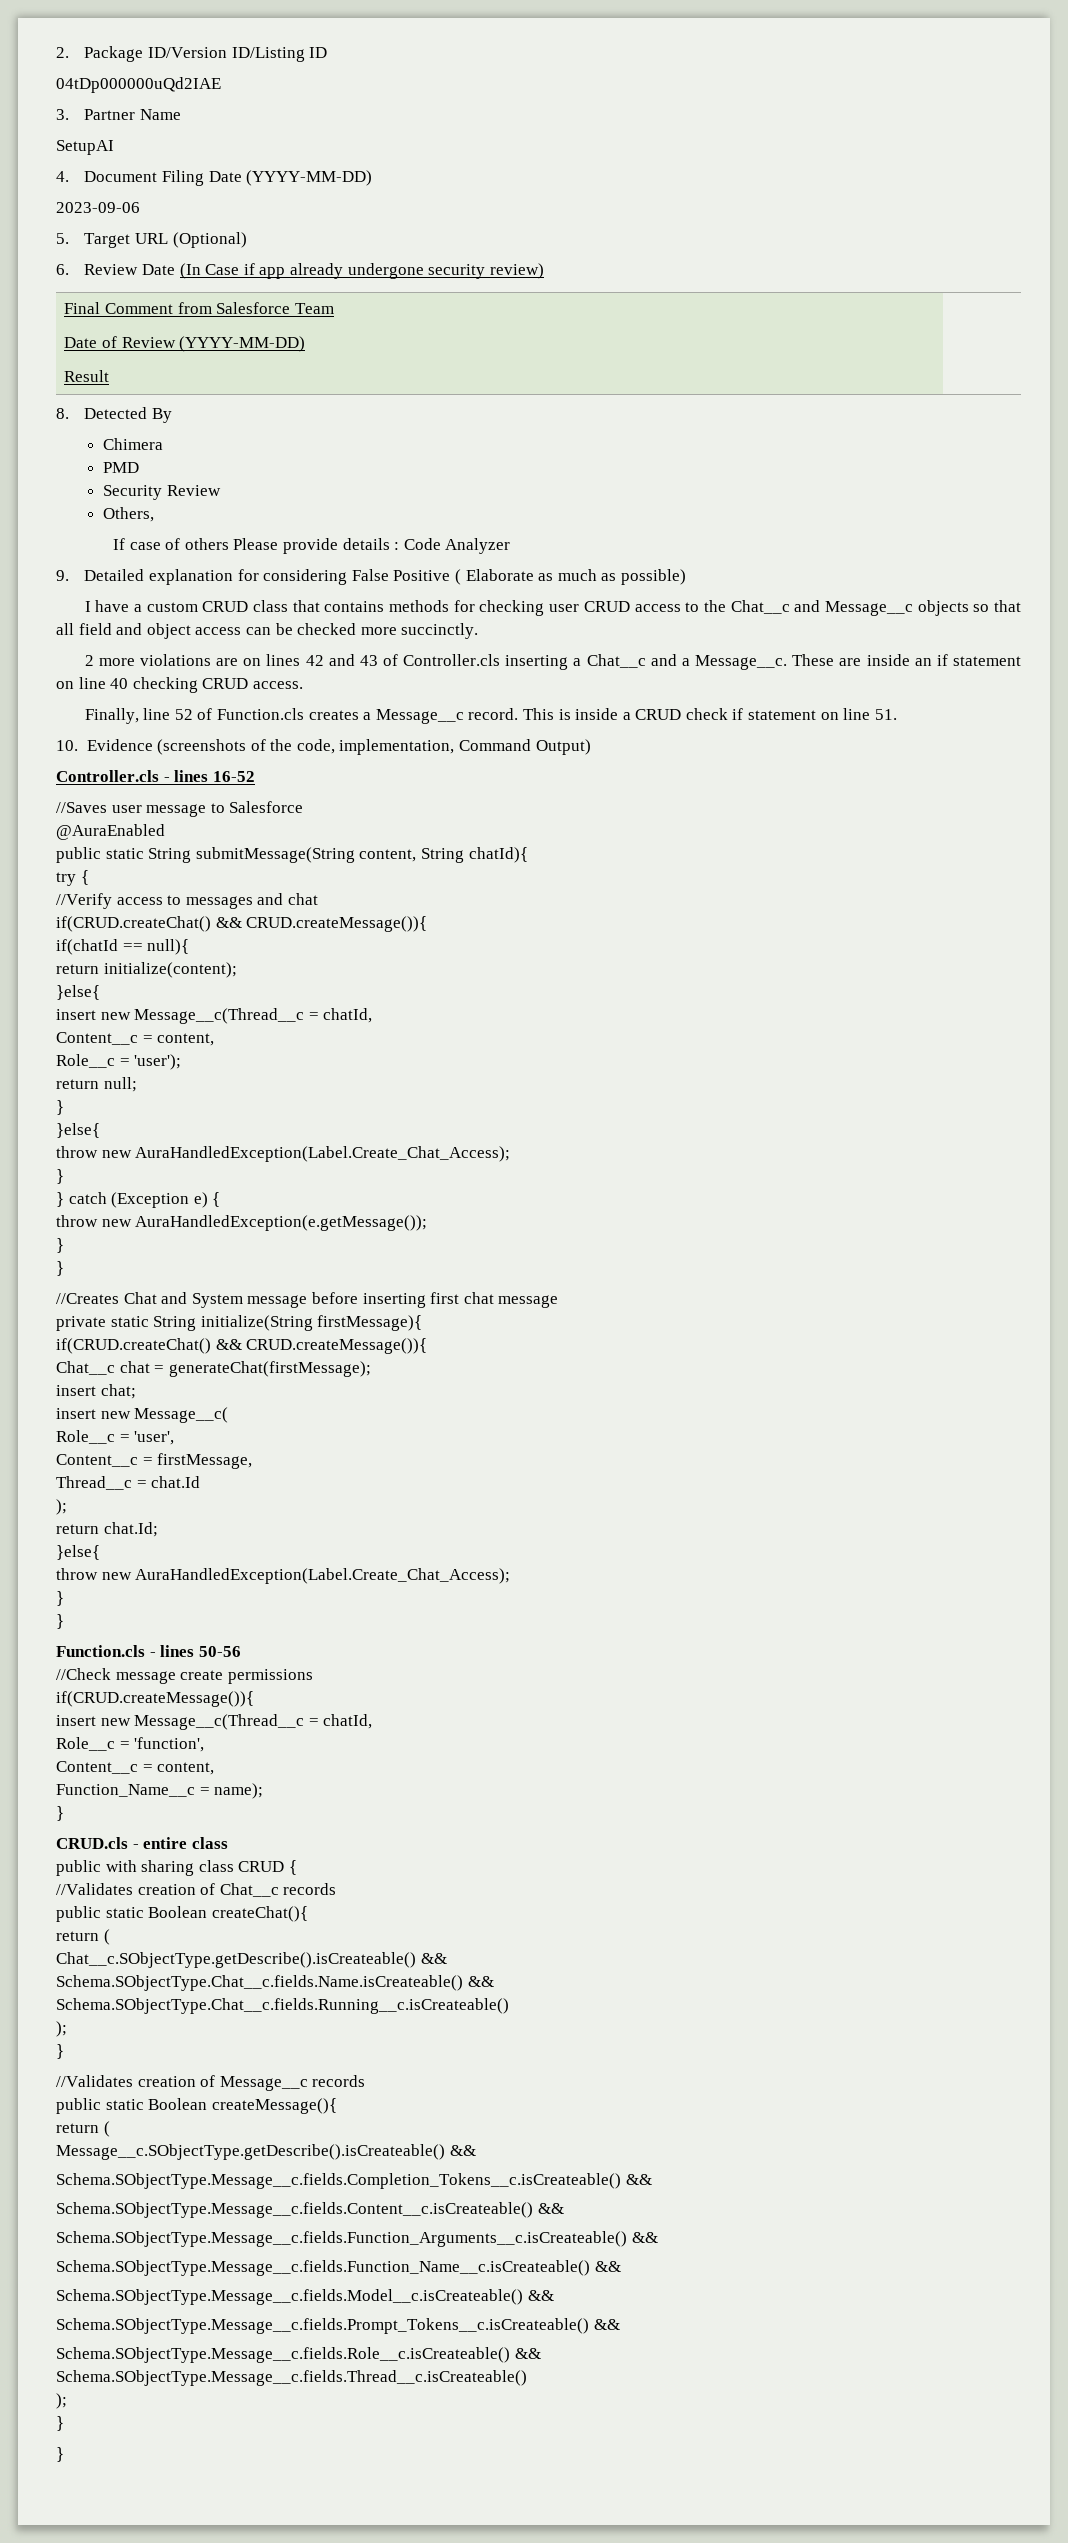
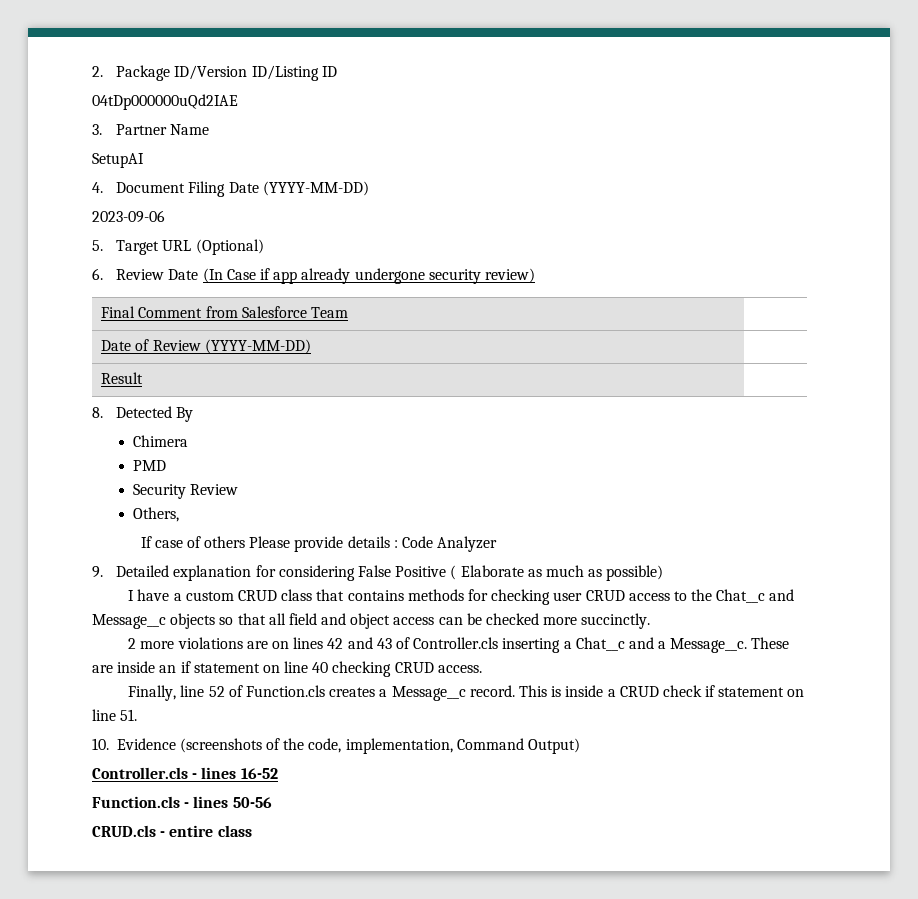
- //Saves user message to Salesforce
- @AuraEnabled
- public static String submitMessage(String content, String chatId){
- try {
- //Verify access to messages and chat
- if(CRUD.createChat() && CRUD.createMessage()){
- if(chatId == null){
- return initialize(content);
- }else{
- insert new Message__c(Thread__c = chatId,
- Content__c = content,
- Role__c = 'user');
- return null;
- }
- }else{
- throw new AuraHandledException(Label.Create_Chat_Access);
- }
- } catch (Exception e) {
- throw new AuraHandledException(e.getMessage());
- }
- }
- //Creates Chat and System message before inserting first chat message
- private static String initialize(String firstMessage){
- if(CRUD.createChat() && CRUD.createMessage()){
- Chat__c chat = generateChat(firstMessage);
- insert chat;
- insert new Message__c(
- Role__c = 'user',
- Content__c = firstMessage,
- Thread__c = chat.Id
- );
- return chat.Id;
- }else{
- throw new AuraHandledException(Label.Create_Chat_Access);
- }
- }
  Function.cls - lines 50-56
- //Check message create permissions
- if(CRUD.createMessage()){
- insert new Message__c(Thread__c = chatId,
- Role__c = 'function',
- Content__c = content,
- Function_Name__c = name);
- }
  CRUD.cls - entire class
- public with sharing class CRUD {
- //Validates creation of Chat__c records
- public static Boolean createChat(){
- return (
- Chat__c.SObjectType.getDescribe().isCreateable() &&
- Schema.SObjectType.Chat__c.fields.Name.isCreateable() &&
- Schema.SObjectType.Chat__c.fields.Running__c.isCreateable()
- );
- }
- //Validates creation of Message__c records
- public static Boolean createMessage(){
- return (
- Message__c.SObjectType.getDescribe().isCreateable() &&
- Schema.SObjectType.Message__c.fields.Completion_Tokens__c.isCreateable() &&
- Schema.SObjectType.Message__c.fields.Content__c.isCreateable() &&
- Schema.SObjectType.Message__c.fields.Function_Arguments__c.isCreateable() &&
- Schema.SObjectType.Message__c.fields.Function_Name__c.isCreateable() &&
- Schema.SObjectType.Message__c.fields.Model__c.isCreateable() &&
- Schema.SObjectType.Message__c.fields.Prompt_Tokens__c.isCreateable() &&
- Schema.SObjectType.Message__c.fields.Role__c.isCreateable() &&
- Schema.SObjectType.Message__c.fields.Thread__c.isCreateable()
- );
- }
- }

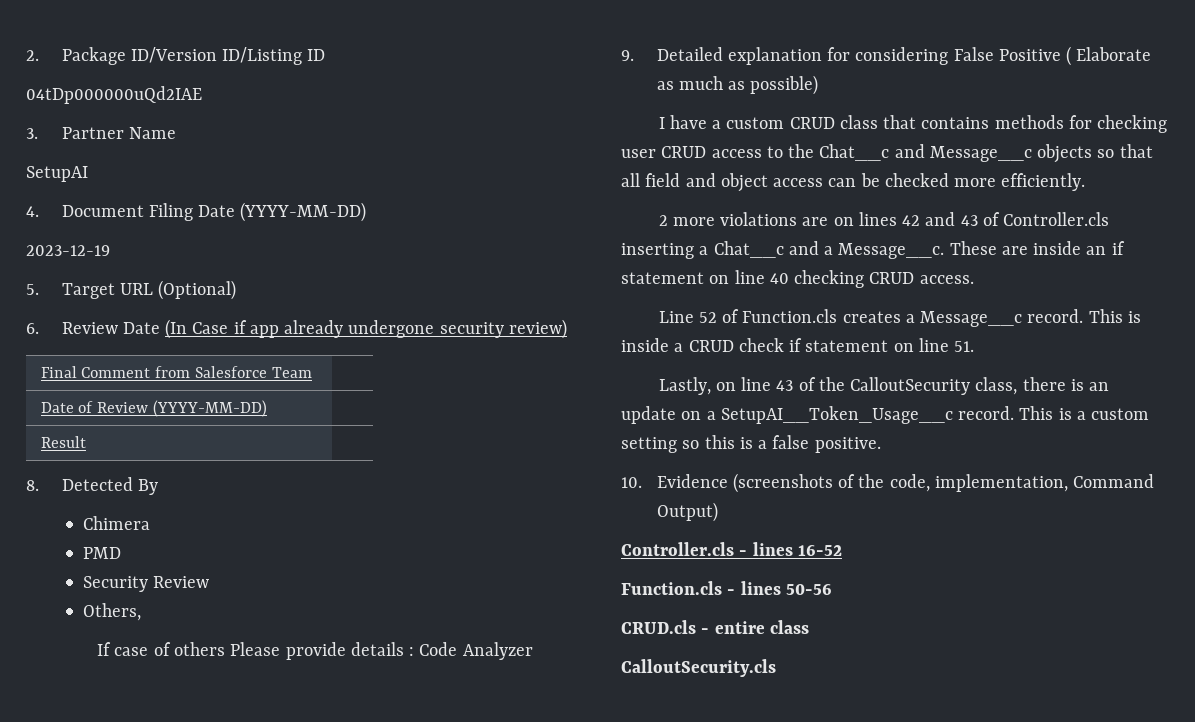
- 2023-09-06
+ 2023-12-19
- I have a custom CRUD class that contains methods for checking user CRUD access to the Chat__c and Message__c objects so that all field and object access can be checked more succinctly.
+ I have a custom CRUD class that contains methods for checking user CRUD access to the Chat__c and Message__c objects so that all field and object access can be checked more efficiently.
- Finally, line 52 of Function.cls creates a Message__c record.
+ Line 52 of Function.cls creates a Message__c record.
+ Lastly, on line 43 of the CalloutSecurity class, there is an update on a SetupAI__Token_Usage__c record. This is a custom setting so this is a false positive.
+ CalloutSecurity.cls

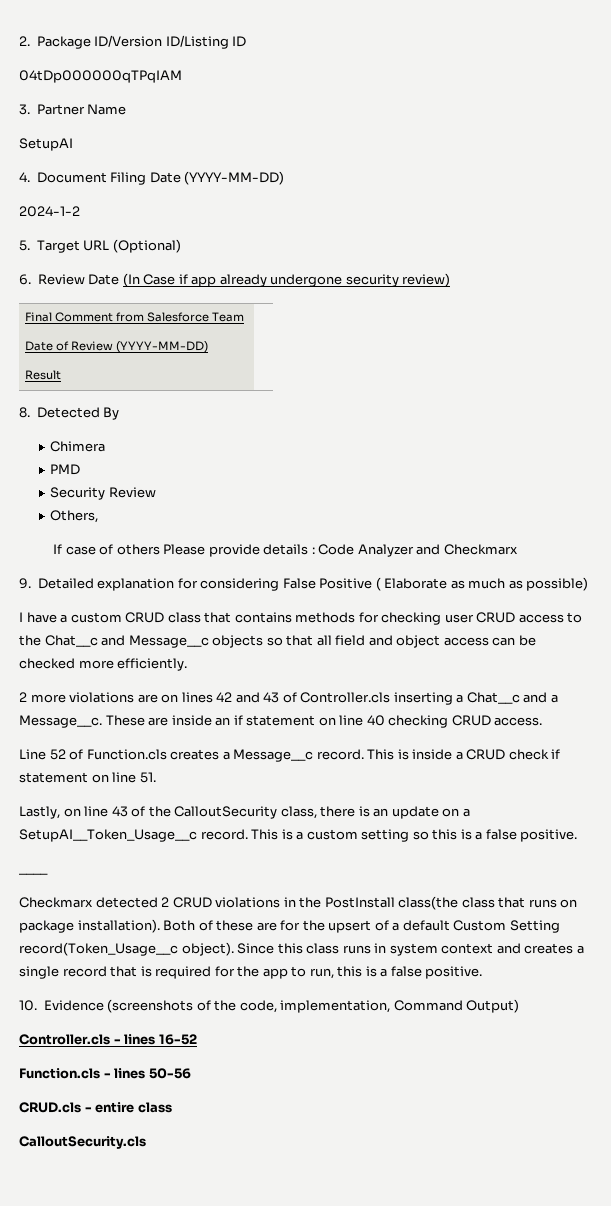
- 04tDp000000uQd2IAE
+ 04tDp000000qTPqIAM
- 2023-12-19
+ 2024-1-2
- If case of others Please provide details : Code Analyzer
+ If case of others Please provide details : Code Analyzer and Checkmarx
+ ____
+ Checkmarx detected 2 CRUD violations in the PostInstall class(the class that runs on package installation). Both of these are for the upsert of a default Custom Setting record(Token_Usage__c object). Since this class runs in system context and creates a single record that is required for the app to run, this is a false positive.

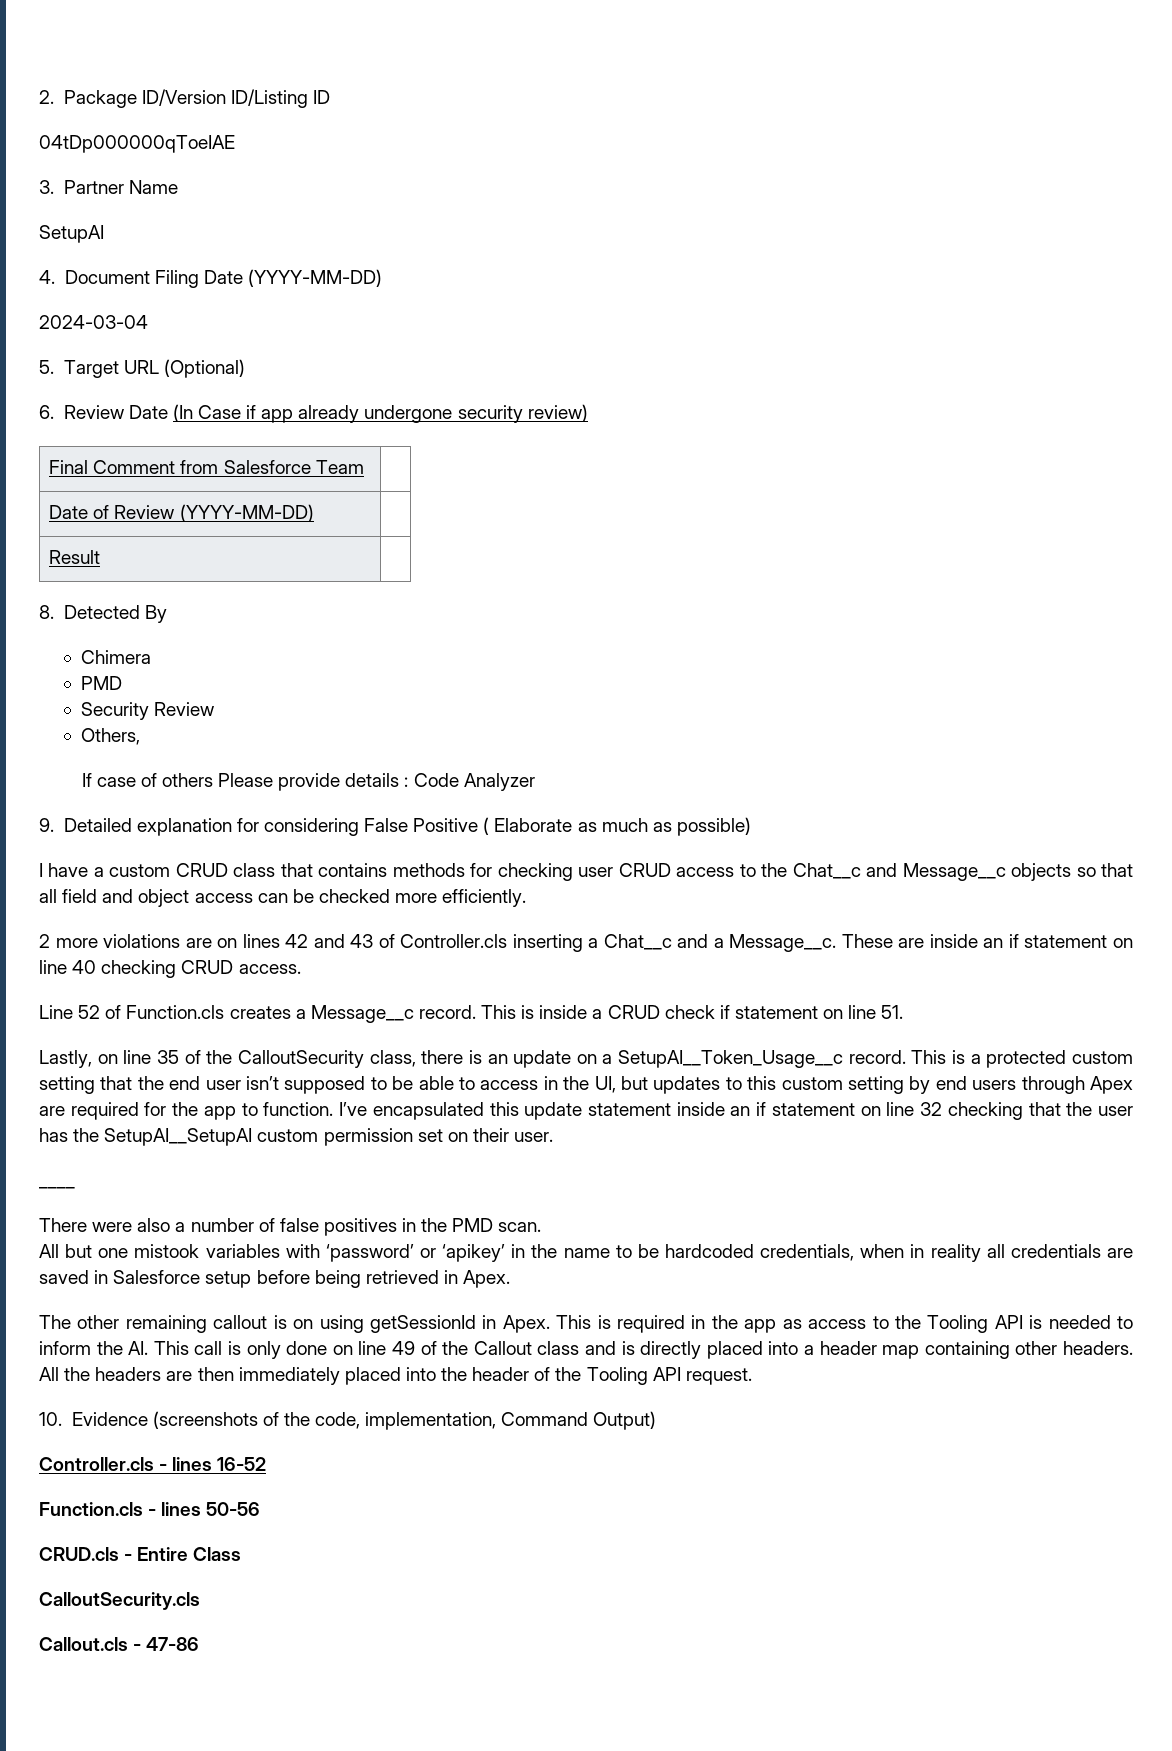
- 04tDp000000qTPqIAM
+ 04tDp000000qToeIAE
- 2024-1-2
+ 2024-03-04
- If case of others Please provide details : Code Analyzer and Checkmarx
+ If case of others Please provide details : Code Analyzer
- Lastly, on line 43 of the CalloutSecurity class, there is an update on a SetupAI__Token_Usage__c record.
+ Lastly, on line 35 of the CalloutSecurity class, there is an update on a SetupAI__Token_Usage__c record.
- This is a custom setting so this is a false positive.
+ This is a protected custom setting that the end user isn’t supposed to be able to access in the UI, but updates to this custom setting by end users through Apex are required for the app to function. I’ve encapsulated this update statement inside an if statement on line 32 checking that the user has the SetupAI__SetupAI custom permission set on their user.
  ____
- Checkmarx detected 2 CRUD violations in the PostInstall class(the class that runs on package installation). Both of these are for the upsert of a default Custom Setting record(Token_Usage__c object). Since this class runs in system context and creates a single record that is required for the app to run, this is a false positive.
+ There were also a number of false positives in the PMD scan.
+ All but one mistook variables with ‘password’ or ‘apikey’ in the name to be hardcoded credentials, when in reality all credentials are saved in Salesforce setup before being retrieved in Apex.
+ The other remaining callout is on using getSessionId in Apex. This is required in the app as access to the Tooling API is needed to inform the AI. This call is only done on line 49 of the Callout class and is directly placed into a header map containing other headers. All the headers are then immediately placed into the header of the Tooling API request.
- CRUD.cls - entire class
+ CRUD.cls - Entire Class
+ Callout.cls - 47-86

